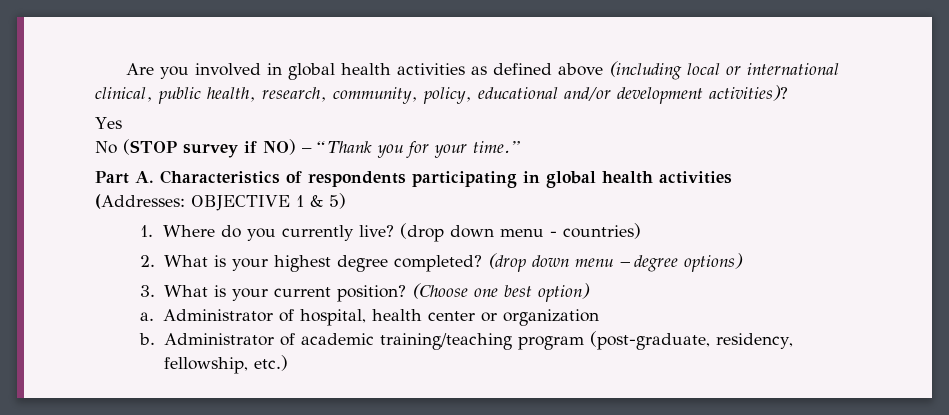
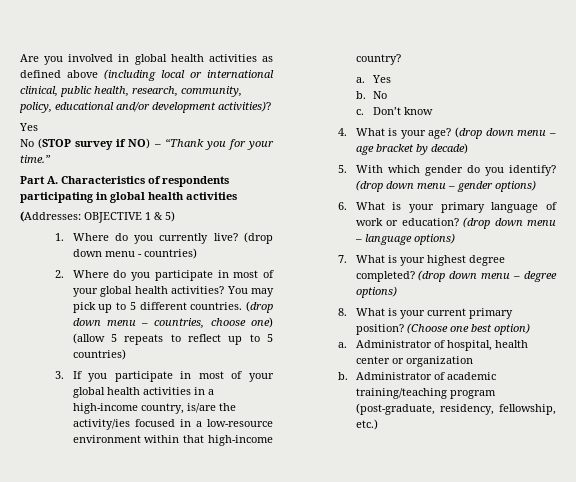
- 2. What is your highest degree completed?
+ 2. Where do you participate in most of your global health activities? You may pick up to 5 different countries. (drop down menu – countries, choose one) (allow 5 repeats to reflect up to 5 countries)
+ 3. If you participate in most of your global health activities in a high-income country, is/are the activity/ies focused in a low-resource environment within that high-income country?
+ a. Yes
+ b. No
+ c. Don’t know
+ 4. What is your age? (drop down menu – age bracket by decade)
+ 5. With which gender do you identify? (drop down menu – gender options)
+ 6. What is your primary language of work or education? (drop down menu – language options)
+ 7. What is your highest degree completed?
- 3. What is your current position?
+ 8. What is your current primary position?

